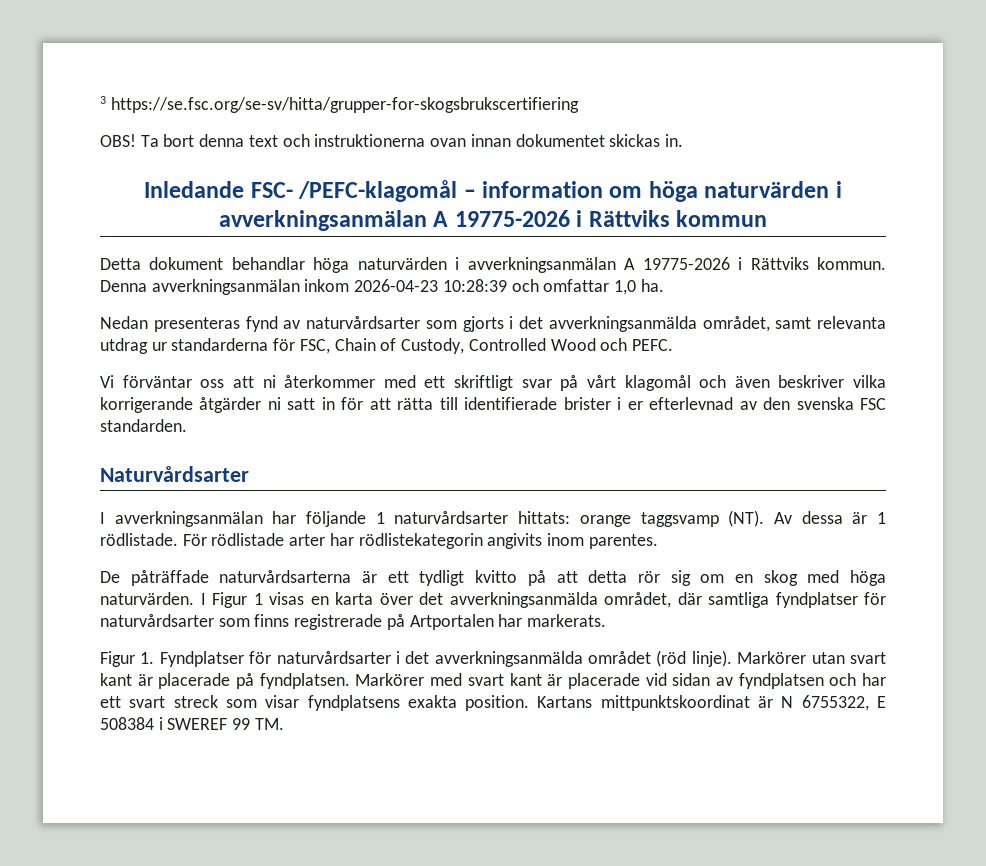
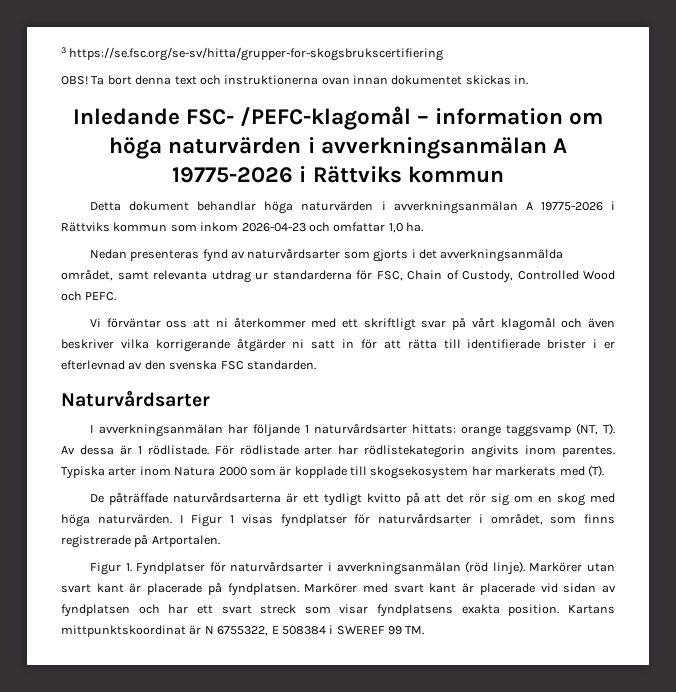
- Detta dokument behandlar höga naturvärden i avverkningsanmälan A 19775-2026 i Rättviks kommun. Denna avverkningsanmälan inkom 2026-04-23 10:28:39 och omfattar 1,0 ha.
+ Detta dokument behandlar höga naturvärden i avverkningsanmälan A 19775-2026 i Rättviks kommun som inkom 2026-04-23 och omfattar 1,0 ha.
- I avverkningsanmälan har följande 1 naturvårdsarter hittats: orange taggsvamp (NT). Av dessa är 1 rödlistade.
+ I avverkningsanmälan har följande 1 naturvårdsarter hittats: orange taggsvamp (NT, T). Av dessa är 1 rödlistade.
+ Typiska arter inom Natura 2000 som är kopplade till skogsekosystem har markerats med (T).
- De påträffade naturvårdsarterna är ett tydligt kvitto på att detta rör sig om en skog med höga naturvärden.
+ De påträffade naturvårdsarterna är ett tydligt kvitto på att det rör sig om en skog med höga naturvärden.
- I Figur 1 visas en karta över det avverkningsanmälda området, där samtliga fyndplatser för naturvårdsarter som finns registrerade på Artportalen har markerats.
+ I Figur 1 visas fyndplatser för naturvårdsarter i området, som finns registrerade på Artportalen.
- Figur 1. Fyndplatser för naturvårdsarter i det avverkningsanmälda området (röd linje).
+ Figur 1. Fyndplatser för naturvårdsarter i avverkningsanmälan (röd linje).

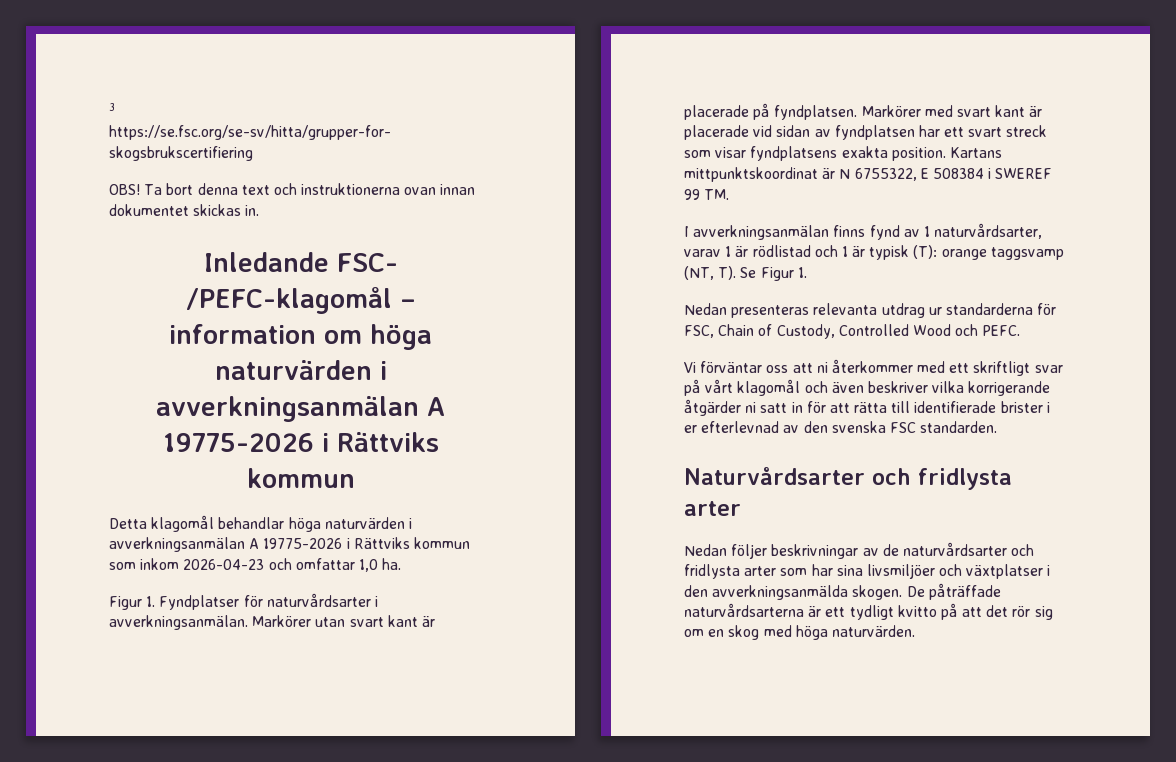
- Detta dokument behandlar höga naturvärden i avverkningsanmälan A 19775-2026 i Rättviks kommun som inkom 2026-04-23 och omfattar 1,0 ha.
+ Detta klagomål behandlar höga naturvärden i avverkningsanmälan A 19775-2026 i Rättviks kommun som inkom 2026-04-23 och omfattar 1,0 ha.
- Nedan presenteras fynd av naturvårdsarter som gjorts i det avverkningsanmälda området, samt relevanta utdrag ur standarderna för FSC, Chain of Custody, Controlled Wood och PEFC.
+ Figur 1. Fyndplatser för naturvårdsarter i avverkningsanmälan. Markörer utan svart kant är placerade på fyndplatsen. Markörer med svart kant är placerade vid sidan av fyndplatsen har ett svart streck som visar fyndplatsens exakta position. Kartans mittpunktskoordinat är N 6755322, E 508384 i SWEREF 99 TM.
+ I avverkningsanmälan finns fynd av 1 naturvårdsarter, varav 1 är rödlistad och 1 är typisk (T): orange taggsvamp (NT, T). Se Figur 1.
+ Nedan presenteras relevanta utdrag ur standarderna för FSC, Chain of Custody, Controlled Wood och PEFC.
- Naturvårdsarter
- I avverkningsanmälan har följande 1 naturvårdsarter hittats: orange taggsvamp (NT, T). Av dessa är 1 rödlistade. För rödlistade arter har rödlistekategorin angivits inom parentes. Typiska arter inom Natura 2000 som är kopplade till skogsekosystem har markerats med (T).
- De påträffade naturvårdsarterna är ett tydligt kvitto på att det rör sig om en skog med höga naturvärden. I Figur 1 visas fyndplatser för naturvårdsarter i området, som finns registrerade på Artportalen.
- Figur 1. Fyndplatser för naturvårdsarter i avverkningsanmälan (röd linje). Markörer utan svart kant är placerade på fyndplatsen. Markörer med svart kant är placerade vid sidan av fyndplatsen och har ett svart streck som visar fyndplatsens exakta position. Kartans mittpunktskoordinat är N 6755322, E 508384 i SWEREF 99 TM.
+ Naturvårdsarter och fridlysta arter
+ Nedan följer beskrivningar av de naturvårdsarter och fridlysta arter som har sina livsmiljöer och växtplatser i den avverkningsanmälda skogen. De påträffade naturvårdsarterna är ett tydligt kvitto på att det rör sig om en skog med höga naturvärden.

